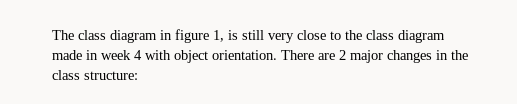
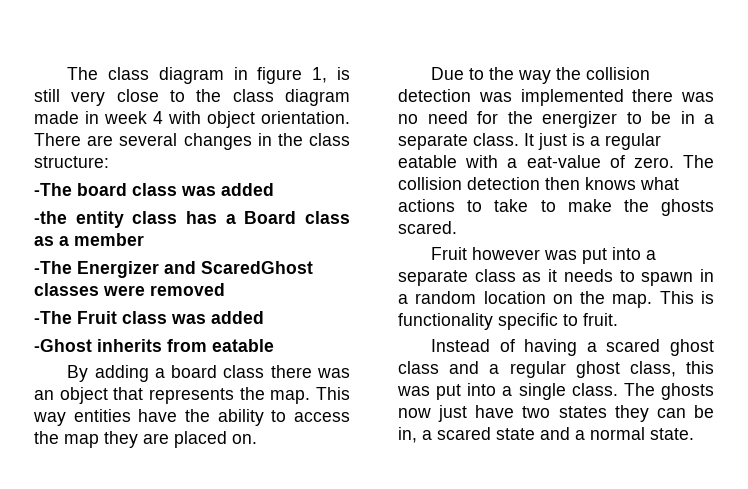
- There are 2 major changes in the class structure:
+ There are several changes in the class structure:
+ -The board class was added
+ -the entity class has a Board class as a member
+ -The Energizer and ScaredGhost classes were removed
+ -The Fruit class was added
+ -Ghost inherits from eatable
+ By adding a board class there was an object that represents the map. This way entities have the ability to access the map they are placed on.
+ Due to the way the collision detection was implemented there was no need for the energizer to be in a separate class. It just is a regular eatable with a eat-value of zero. The collision detection then knows what actions to take to make the ghosts scared.
+ Fruit however was put into a separate class as it needs to spawn in a random location on the map. This is functionality specific to fruit.
+ Instead of having a scared ghost class and a regular ghost class, this was put into a single class. The ghosts now just have two states they can be in, a scared state and a normal state.

